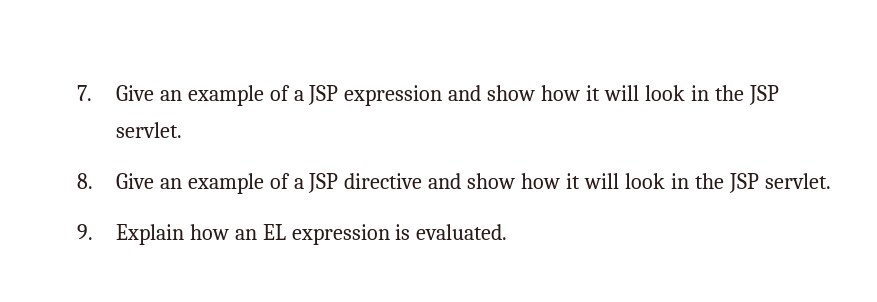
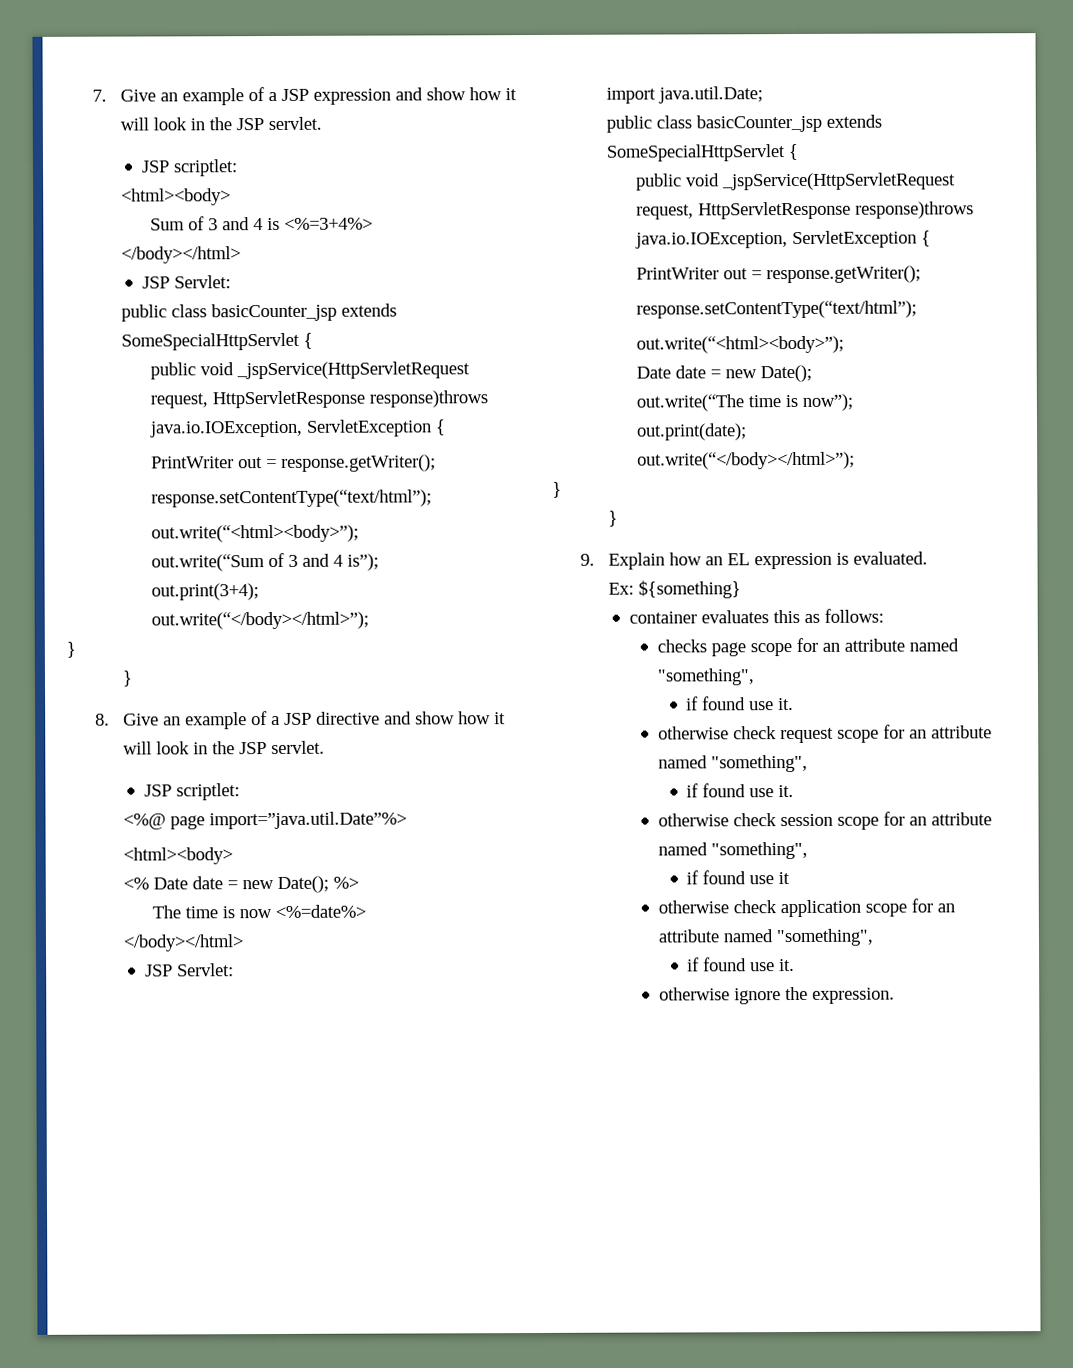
  7. Give an example of a JSP expression and show how it will look in the JSP servlet.
+ JSP scriptlet:
+ <html><body>
+ Sum of 3 and 4 is <%=3+4%>
+ </body></html>
+ JSP Servlet:
+ public class basicCounter_jsp extends SomeSpecialHttpServlet {
+ public void _jspService(HttpServletRequest request, HttpServletResponse response)throws java.io.IOException, ServletException {
+ PrintWriter out = response.getWriter();
+ response.setContentType(“text/html”);
+ out.write(“<html><body>”);
+ out.write(“Sum of 3 and 4 is”);
+ out.print(3+4);
+ out.write(“</body></html>”);
+ }
+ }
  8. Give an example of a JSP directive and show how it will look in the JSP servlet.
+ JSP scriptlet:
+ <%@ page import=”java.util.Date”%>
+ <html><body>
+ <% Date date = new Date(); %>
+ The time is now <%=date%>
+ </body></html>
+ JSP Servlet:
+ import java.util.Date;
+ public class basicCounter_jsp extends SomeSpecialHttpServlet {
+ public void _jspService(HttpServletRequest request, HttpServletResponse response)throws java.io.IOException, ServletException {
+ PrintWriter out = response.getWriter();
+ response.setContentType(“text/html”);
+ out.write(“<html><body>”);
+ Date date = new Date();
+ out.write(“The time is now”);
+ out.print(date);
+ out.write(“</body></html>”);
+ }
+ }
+ Ex: ${something}
+ container evaluates this as follows:
+ checks page scope for an attribute named "something",
+ if found use it.
+ otherwise check request scope for an attribute named "something",
+ if found use it.
+ otherwise check session scope for an attribute named "something",
+ if found use it
+ otherwise check application scope for an attribute named "something",
+ if found use it.
+ otherwise ignore the expression.

